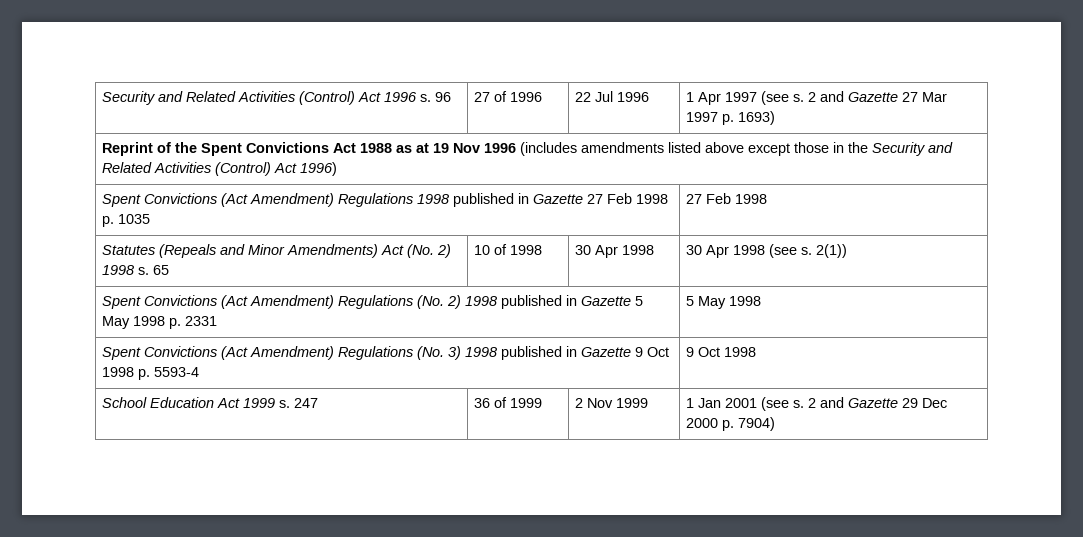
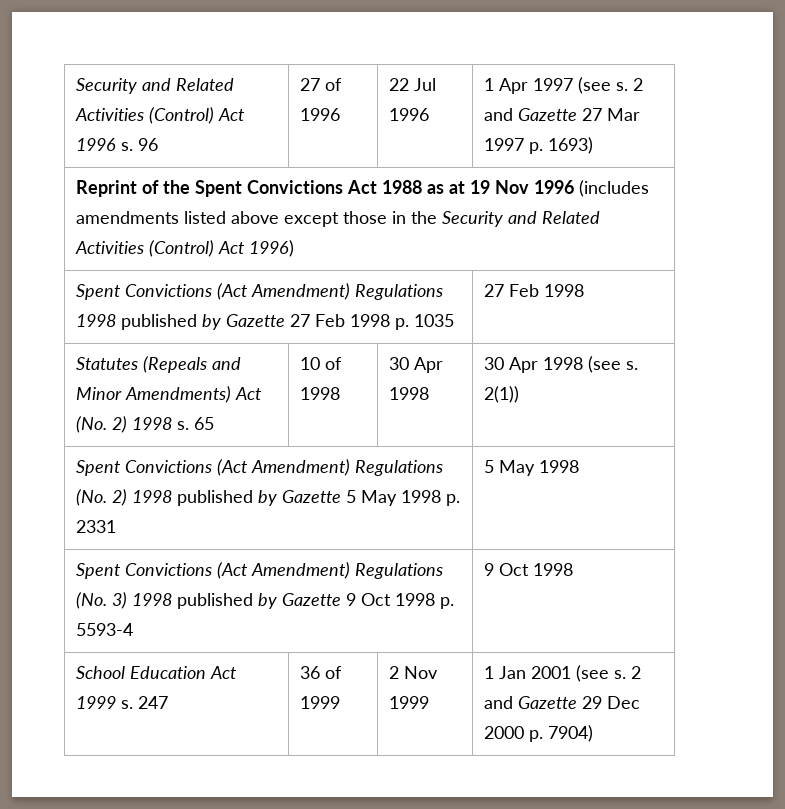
- Spent Convictions (Act Amendment) Regulations 1998 published in Gazette 27 Feb 1998 p. 1035 | 27 Feb 1998
+ Spent Convictions (Act Amendment) Regulations 1998 published by Gazette 27 Feb 1998 p. 1035 | 27 Feb 1998
- Spent Convictions (Act Amendment) Regulations (No. 2) 1998 published in Gazette 5 May 1998 p. 2331 | 5 May 1998
+ Spent Convictions (Act Amendment) Regulations (No. 2) 1998 published by Gazette 5 May 1998 p. 2331 | 5 May 1998
- Spent Convictions (Act Amendment) Regulations (No. 3) 1998 published in Gazette 9 Oct 1998 p. 5593-4 | 9 Oct 1998
+ Spent Convictions (Act Amendment) Regulations (No. 3) 1998 published by Gazette 9 Oct 1998 p. 5593-4 | 9 Oct 1998

